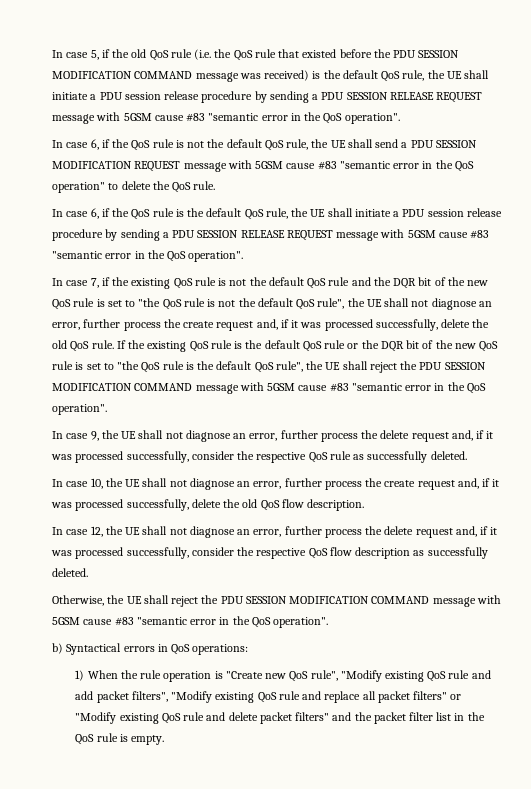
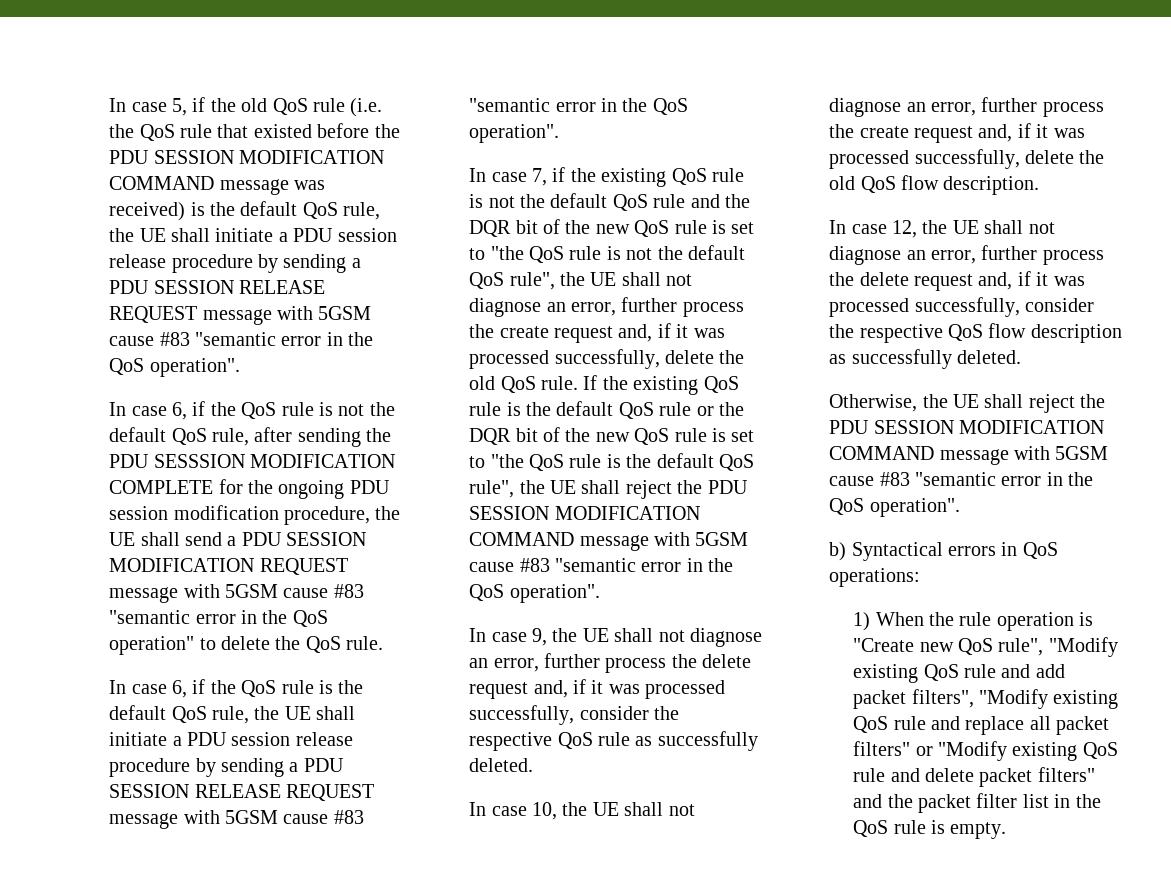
- In case 6, if the QoS rule is not the default QoS rule, the UE shall send a PDU SESSION MODIFICATION REQUEST message with 5GSM cause #83 "semantic error in the QoS operation" to delete the QoS rule.
+ In case 6, if the QoS rule is not the default QoS rule, after sending the PDU SESSSION MODIFICATION COMPLETE for the ongoing PDU session modification procedure, the UE shall send a PDU SESSION MODIFICATION REQUEST message with 5GSM cause #83 "semantic error in the QoS operation" to delete the QoS rule.

